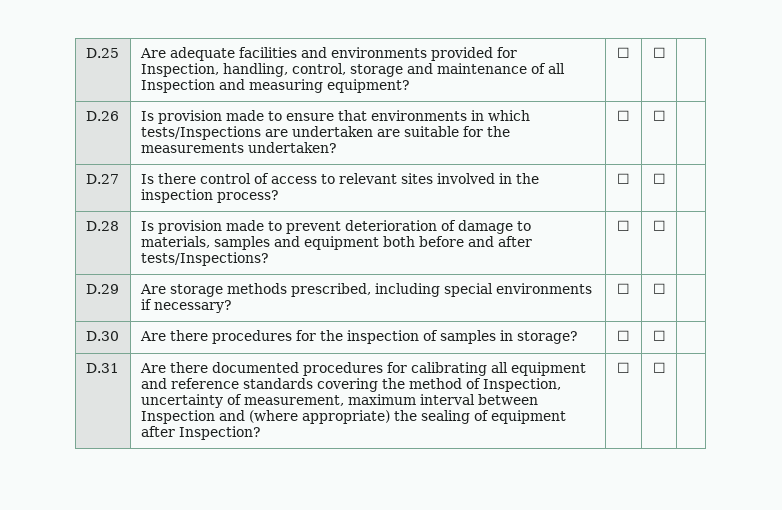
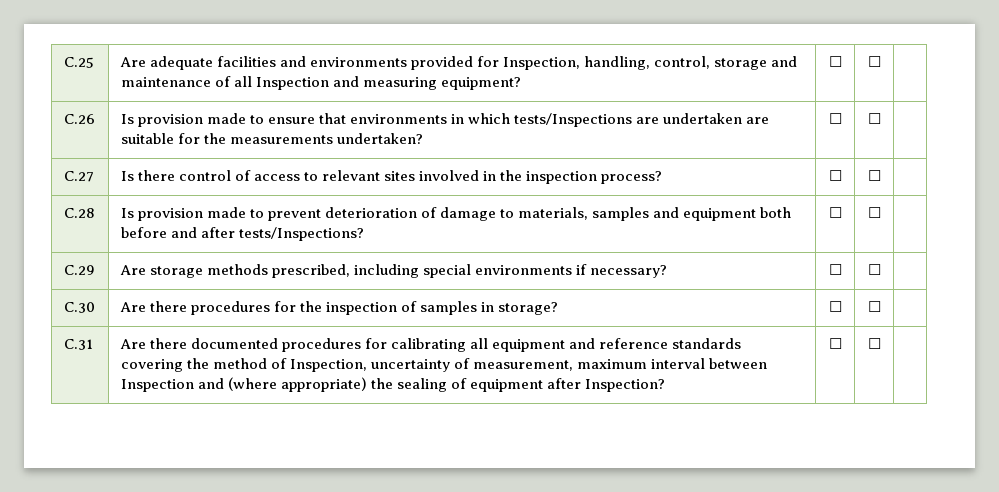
- D.25 | Are adequate facilities and environments provided for Inspection, handling, control, storage and maintenance of all Inspection and measuring equipment? | ☐ | ☐ |
+ C.25 | Are adequate facilities and environments provided for Inspection, handling, control, storage and maintenance of all Inspection and measuring equipment? | ☐ | ☐ |
- D.26 | Is provision made to ensure that environments in which tests/Inspections are undertaken are suitable for the measurements undertaken? | ☐ | ☐ |
+ C.26 | Is provision made to ensure that environments in which tests/Inspections are undertaken are suitable for the measurements undertaken? | ☐ | ☐ |
- D.27 | Is there control of access to relevant sites involved in the inspection process? | ☐ | ☐ |
+ C.27 | Is there control of access to relevant sites involved in the inspection process? | ☐ | ☐ |
- D.28 | Is provision made to prevent deterioration of damage to materials, samples and equipment both before and after tests/Inspections? | ☐ | ☐ |
+ C.28 | Is provision made to prevent deterioration of damage to materials, samples and equipment both before and after tests/Inspections? | ☐ | ☐ |
- D.29 | Are storage methods prescribed, including special environments if necessary? | ☐ | ☐ |
+ C.29 | Are storage methods prescribed, including special environments if necessary? | ☐ | ☐ |
- D.30 | Are there procedures for the inspection of samples in storage? | ☐ | ☐ |
+ C.30 | Are there procedures for the inspection of samples in storage? | ☐ | ☐ |
- D.31 | Are there documented procedures for calibrating all equipment and reference standards covering the method of Inspection, uncertainty of measurement, maximum interval between Inspection and (where appropriate) the sealing of equipment after Inspection? | ☐ | ☐ |
+ C.31 | Are there documented procedures for calibrating all equipment and reference standards covering the method of Inspection, uncertainty of measurement, maximum interval between Inspection and (where appropriate) the sealing of equipment after Inspection? | ☐ | ☐ |

